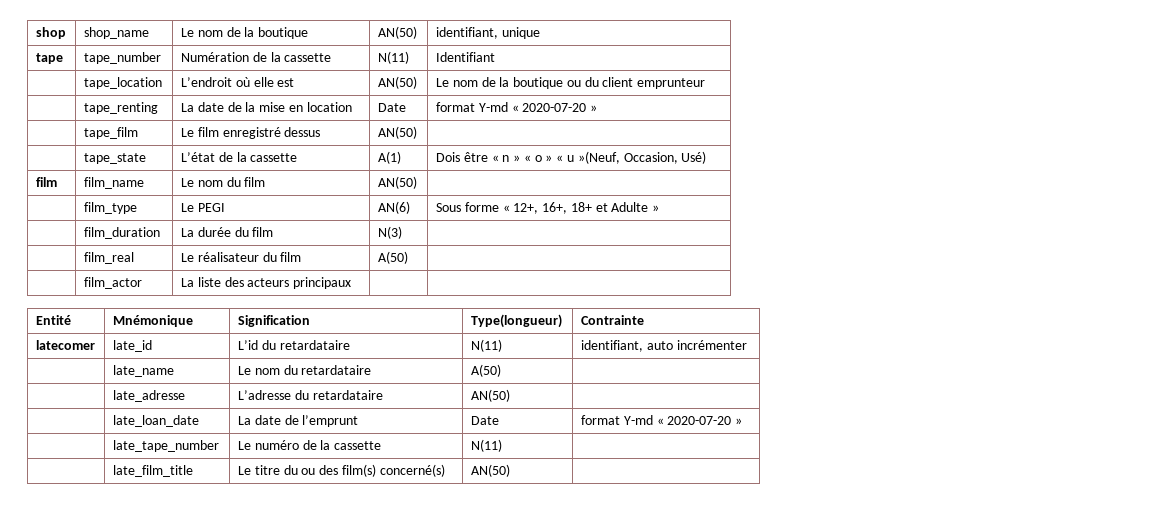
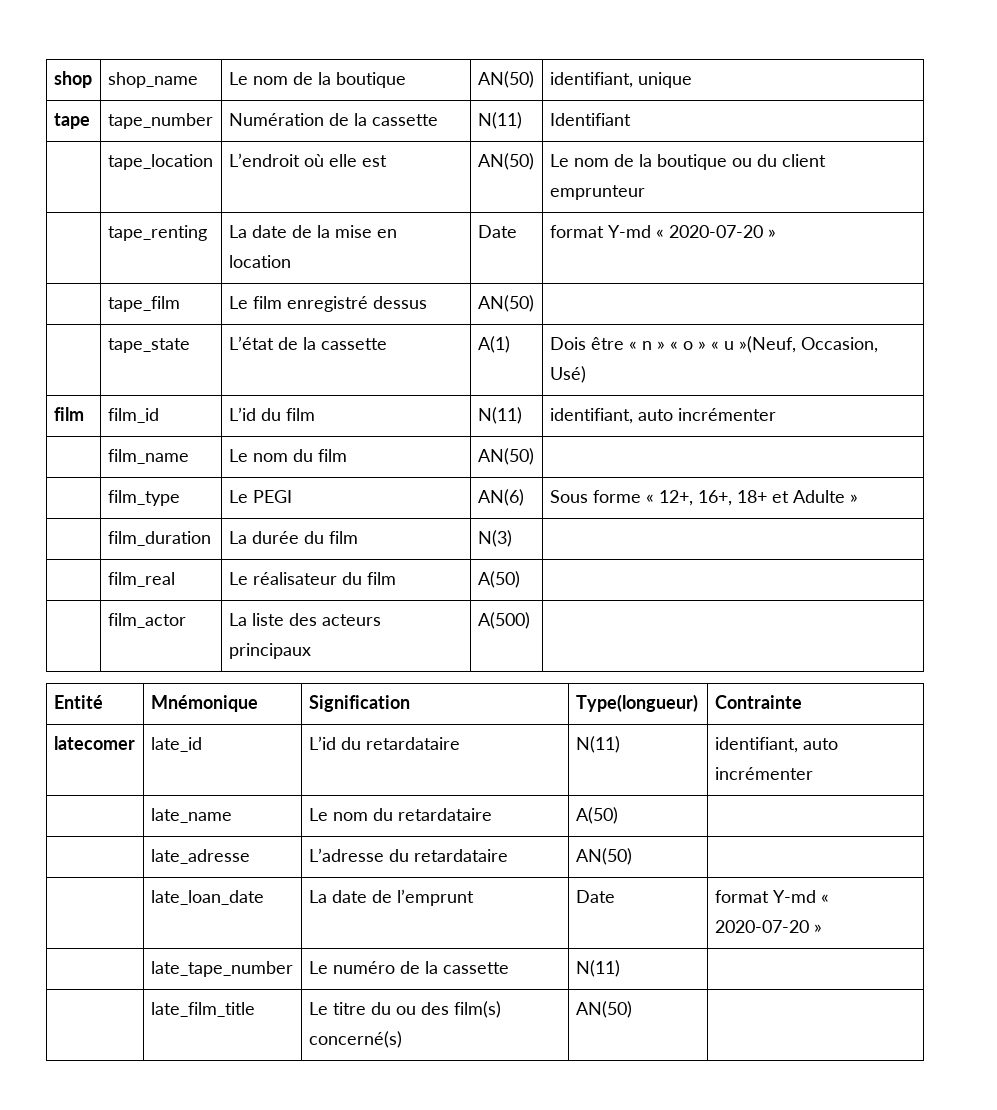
- film | film_name | Le nom du film | AN(50) |
+ film | film_id | L’id du film | N(11) | identifiant, auto incrémenter
+ | film_name | Le nom du film | AN(50) |
- | film_actor | La liste des acteurs principaux | |
+ | film_actor | La liste des acteurs principaux | A(500) |

